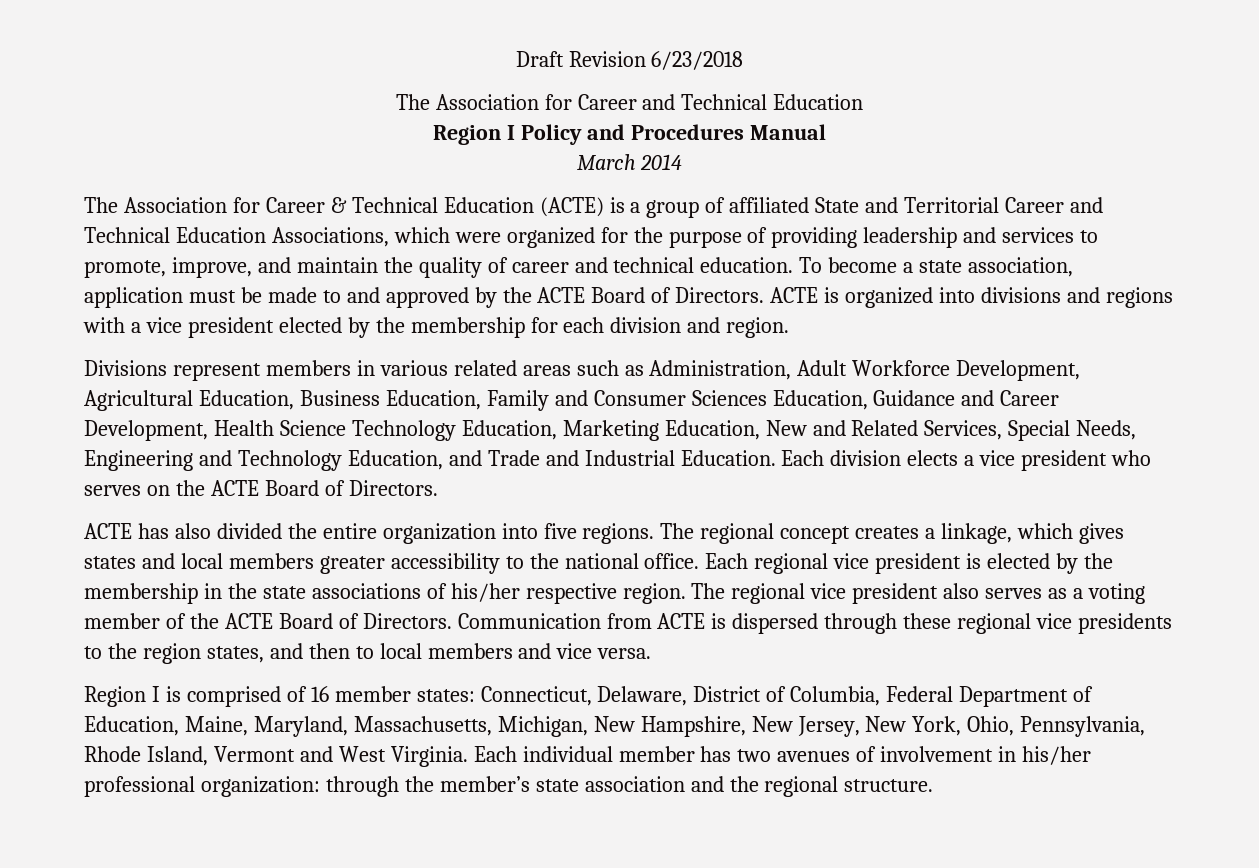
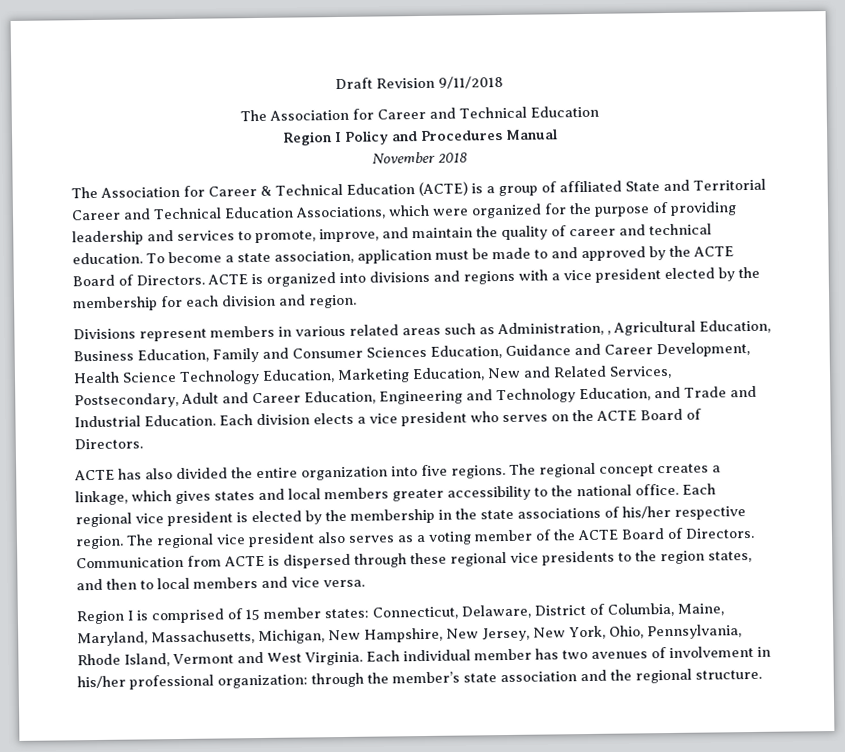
- Draft Revision 6/23/2018
+ Draft Revision 9/11/2018
- March 2014
+ November 2018
- Divisions represent members in various related areas such as Administration, Adult Workforce Development, Agricultural Education, Business Education, Family and Consumer Sciences Education, Guidance and Career Development, Health Science Technology Education, Marketing Education, New and Related Services, Special Needs, Engineering and Technology Education, and Trade and Industrial Education.
+ Divisions represent members in various related areas such as Administration, , Agricultural Education, Business Education, Family and Consumer Sciences Education, Guidance and Career Development, Health Science Technology Education, Marketing Education, New and Related Services, Postsecondary, Adult and Career Education, Engineering and Technology Education, and Trade and Industrial Education.
- Region I is comprised of 16 member states: Connecticut, Delaware, District of Columbia, Federal Department of Education, Maine, Maryland, Massachusetts, Michigan, New Hampshire, New Jersey, New York, Ohio, Pennsylvania, Rhode Island, Vermont and West Virginia.
+ Region I is comprised of 15 member states: Connecticut, Delaware, District of Columbia, Maine, Maryland, Massachusetts, Michigan, New Hampshire, New Jersey, New York, Ohio, Pennsylvania, Rhode Island, Vermont and West Virginia.

